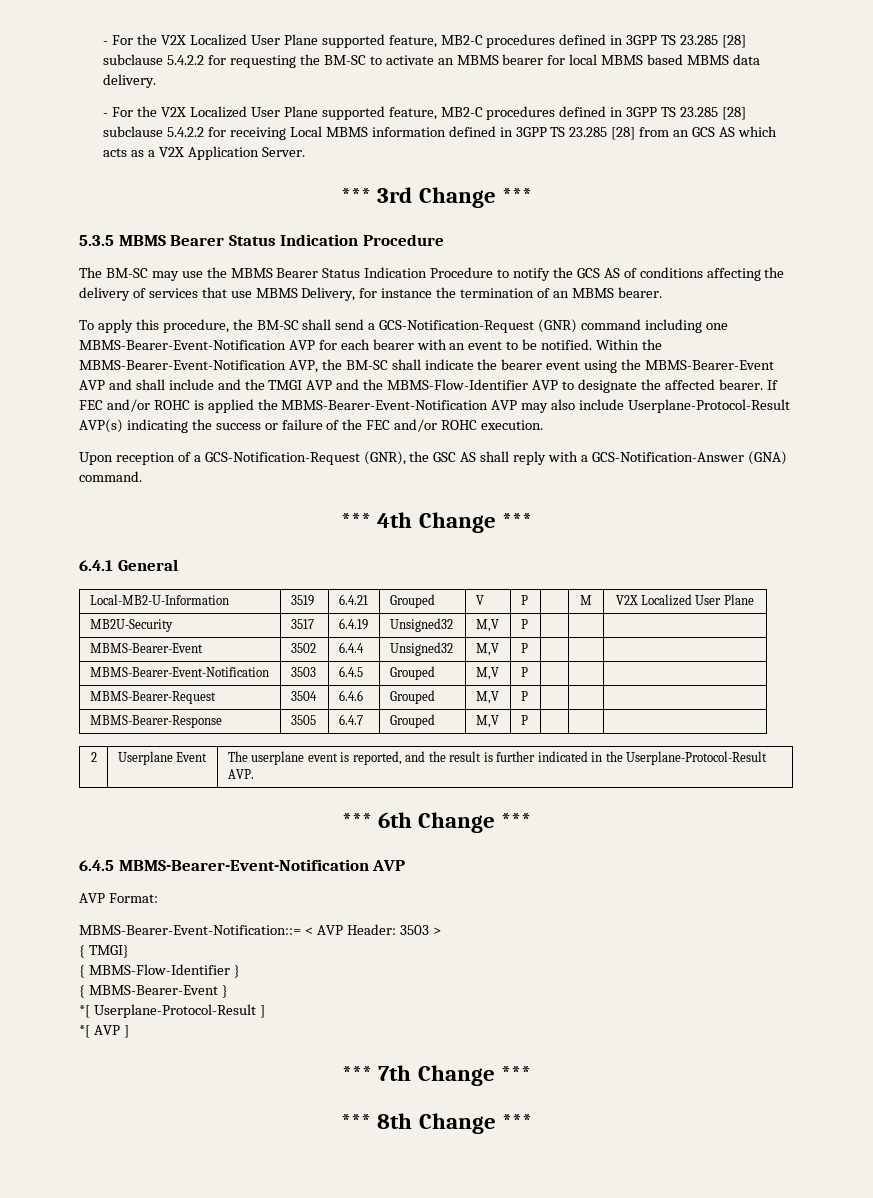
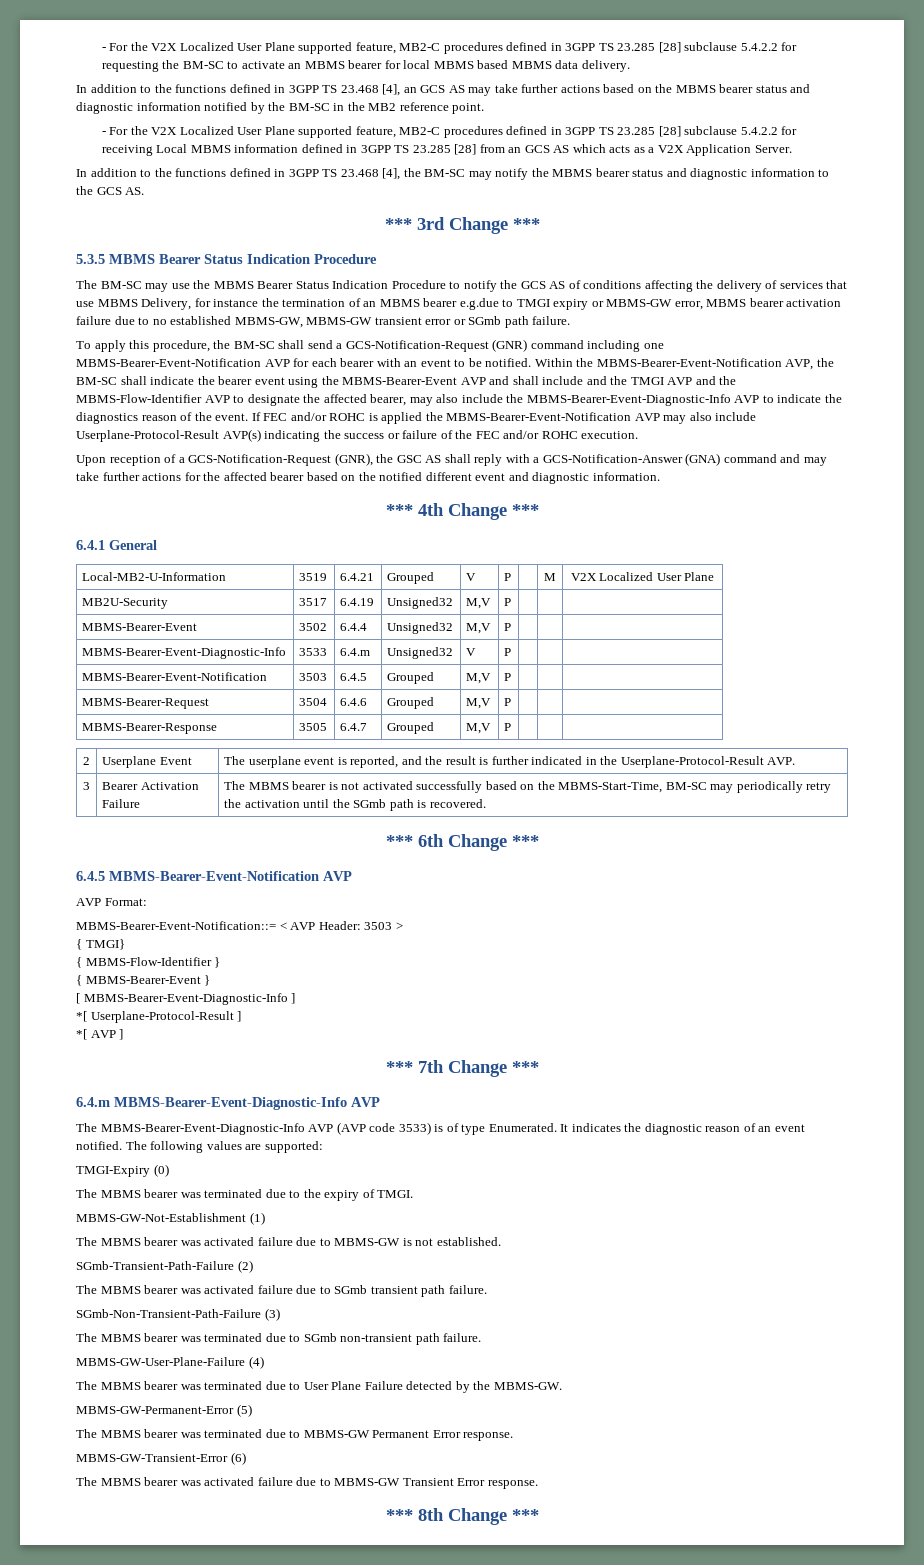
+ In addition to the functions defined in 3GPP TS 23.468 [4], an GCS AS may take further actions based on the MBMS bearer status and diagnostic information notified by the BM-SC in the MB2 reference point.
+ In addition to the functions defined in 3GPP TS 23.468 [4], the BM-SC may notify the MBMS bearer status and diagnostic information to the GCS AS.
- The BM-SC may use the MBMS Bearer Status Indication Procedure to notify the GCS AS of conditions affecting the delivery of services that use MBMS Delivery, for instance the termination of an MBMS bearer.
+ The BM-SC may use the MBMS Bearer Status Indication Procedure to notify the GCS AS of conditions affecting the delivery of services that use MBMS Delivery, for instance the termination of an MBMS bearer e.g.due to TMGI expiry or MBMS-GW error, MBMS bearer activation failure due to no established MBMS-GW, MBMS-GW transient error or SGmb path failure.
- Within the MBMS-Bearer-Event-Notification AVP, the BM-SC shall indicate the bearer event using the MBMS-Bearer-Event AVP and shall include and the TMGI AVP and the MBMS-Flow-Identifier AVP to designate the affected bearer.
+ Within the MBMS-Bearer-Event-Notification AVP, the BM-SC shall indicate the bearer event using the MBMS-Bearer-Event AVP and shall include and the TMGI AVP and the MBMS-Flow-Identifier AVP to designate the affected bearer, may also include the MBMS-Bearer-Event-Diagnostic-Info AVP to indicate the diagnostics reason of the event.
- Upon reception of a GCS-Notification-Request (GNR), the GSC AS shall reply with a GCS-Notification-Answer (GNA) command.
+ Upon reception of a GCS-Notification-Request (GNR), the GSC AS shall reply with a GCS-Notification-Answer (GNA) command and may take further actions for the affected bearer based on the notified different event and diagnostic information.
+ MBMS-Bearer-Event-Diagnostic-Info | 3533 | 6.4.m | Unsigned32 | V | P | | |
+ 3 | Bearer Activation Failure | The MBMS bearer is not activated successfully based on the MBMS-Start-Time, BM-SC may periodically retry the activation until the SGmb path is recovered.
+ [ MBMS-Bearer-Event-Diagnostic-Info ]
+ 6.4.m MBMS-Bearer-Event-Diagnostic-Info AVP
+ The MBMS-Bearer-Event-Diagnostic-Info AVP (AVP code 3533) is of type Enumerated. It indicates the diagnostic reason of an event notified. The following values are supported:
+ TMGI-Expiry (0)
+ The MBMS bearer was terminated due to the expiry of TMGI.
+ MBMS-GW-Not-Establishment (1)
+ The MBMS bearer was activated failure due to MBMS-GW is not established.
+ SGmb-Transient-Path-Failure (2)
+ The MBMS bearer was activated failure due to SGmb transient path failure.
+ SGmb-Non-Transient-Path-Failure (3)
+ The MBMS bearer was terminated due to SGmb non-transient path failure.
+ MBMS-GW-User-Plane-Failure (4)
+ The MBMS bearer was terminated due to User Plane Failure detected by the MBMS-GW.
+ MBMS-GW-Permanent-Error (5)
+ The MBMS bearer was terminated due to MBMS-GW Permanent Error response.
+ MBMS-GW-Transient-Error (6)
+ The MBMS bearer was activated failure due to MBMS-GW Transient Error response.

